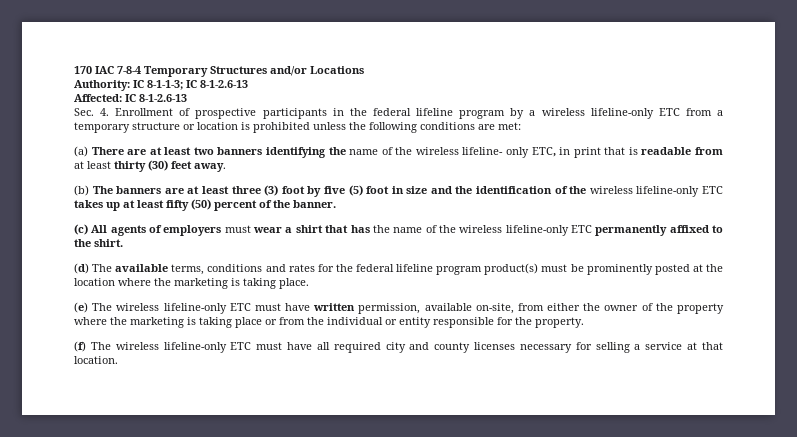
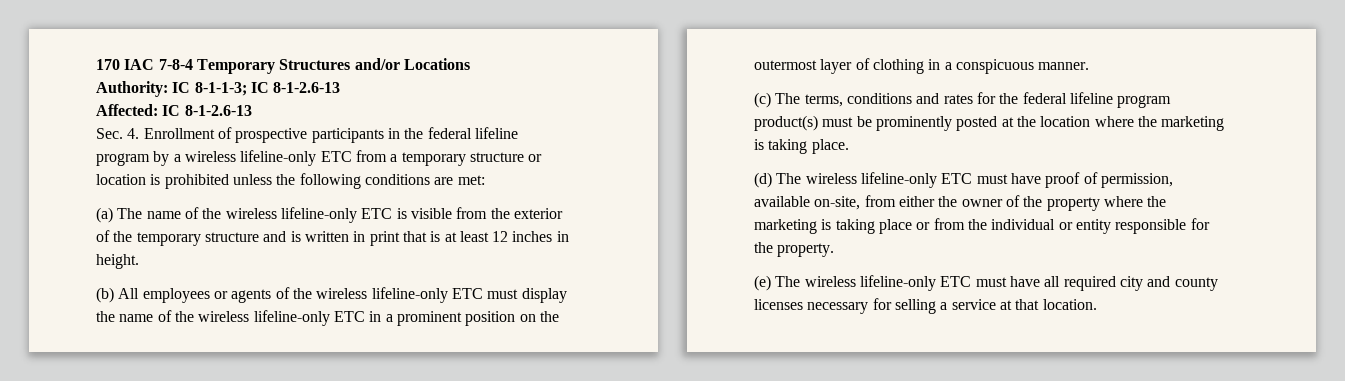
- (a) There are at least two banners identifying the name of the wireless lifeline- only ETC, in print that is readable from at least thirty (30) feet away.
- (b) The banners are at least three (3) foot by five (5) foot in size and the identification of the wireless lifeline-only ETC takes up at least fifty (50) percent of the banner.
- (c) All agents of employers must wear a shirt that has the name of the wireless lifeline-only ETC permanently affixed to the shirt.
- (d) The available terms, conditions and rates for the federal lifeline program product(s) must be prominently posted at the location where the marketing is taking place.
+ (a) The name of the wireless lifeline-only ETC is visible from the exterior of the temporary structure and is written in print that is at least 12 inches in height.
+ (b) All employees or agents of the wireless lifeline-only ETC must display the name of the wireless lifeline-only ETC in a prominent position on the outermost layer of clothing in a conspicuous manner.
+ (c) The terms, conditions and rates for the federal lifeline program product(s) must be prominently posted at the location where the marketing is taking place.
- (e) The wireless lifeline-only ETC must have written permission, available on-site, from either the owner of the property where the marketing is taking place or from the individual or entity responsible for the property.
+ (d) The wireless lifeline-only ETC must have proof of permission, available on-site, from either the owner of the property where the marketing is taking place or from the individual or entity responsible for the property.
- (f) The wireless lifeline-only ETC must have all required city and county licenses necessary for selling a service at that location.
+ (e) The wireless lifeline-only ETC must have all required city and county licenses necessary for selling a service at that location.

